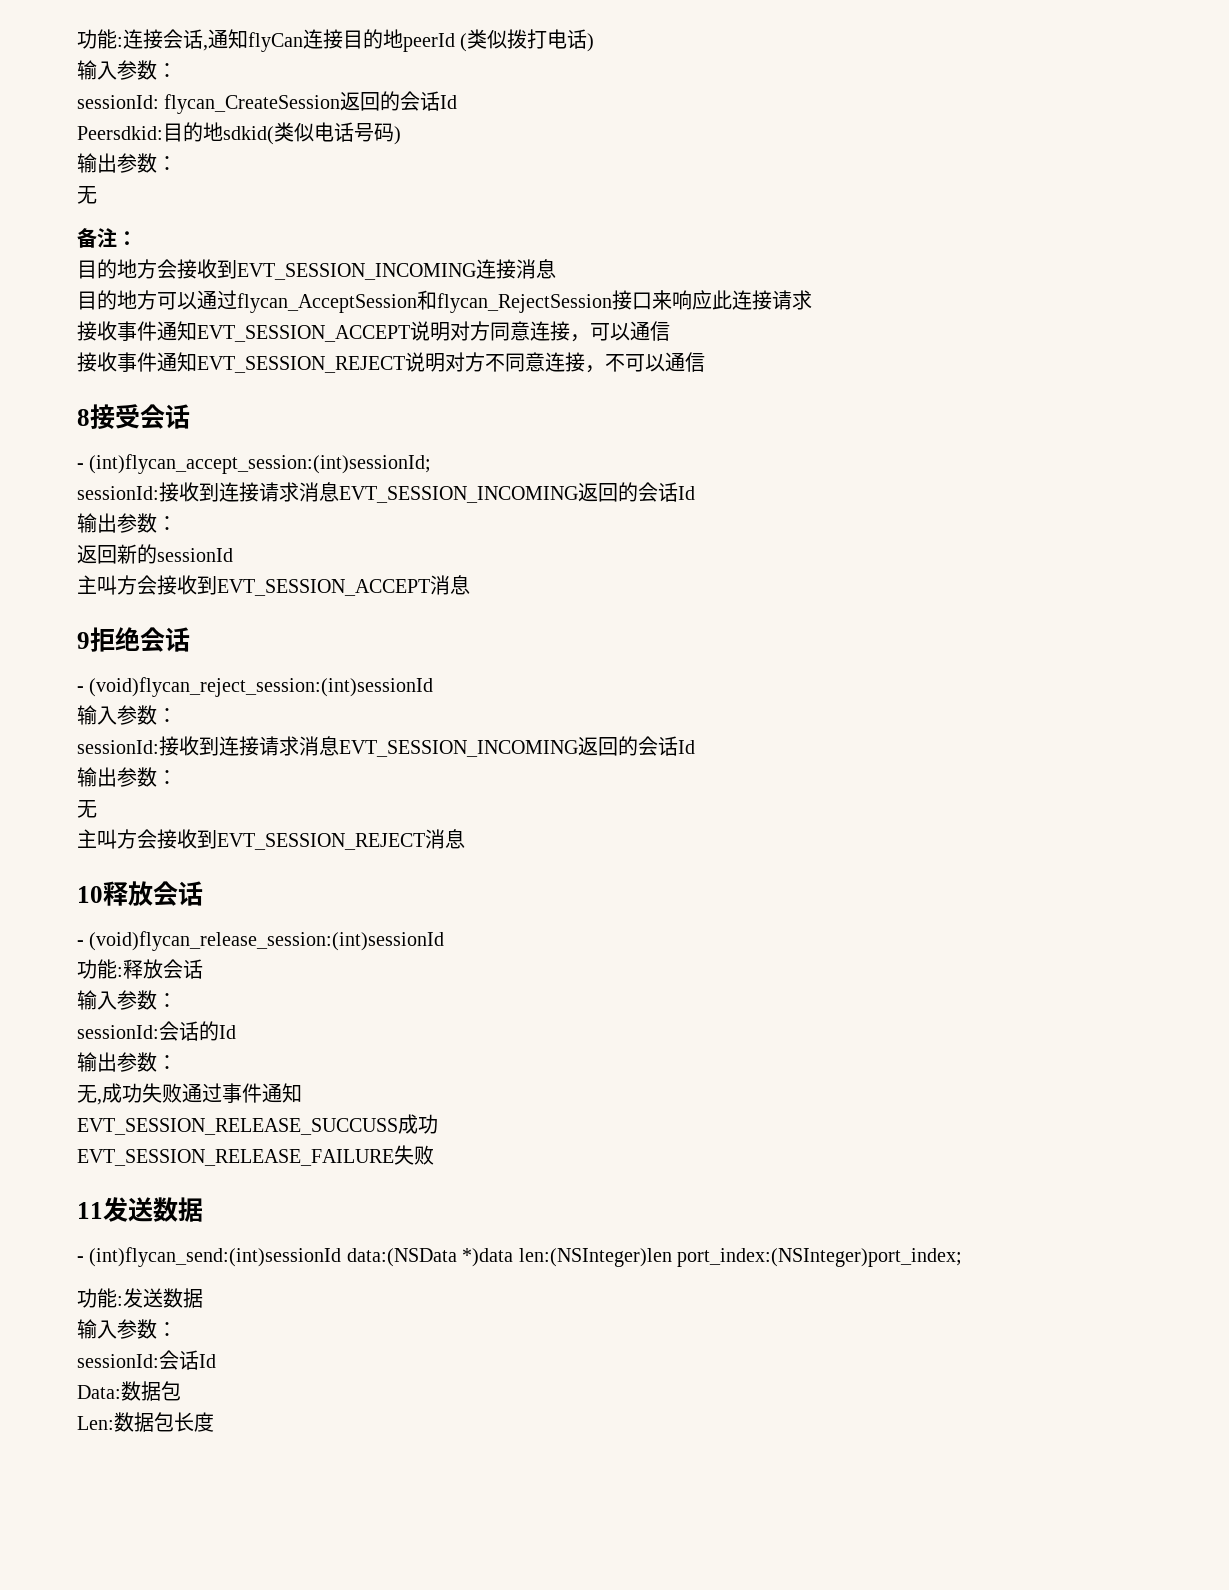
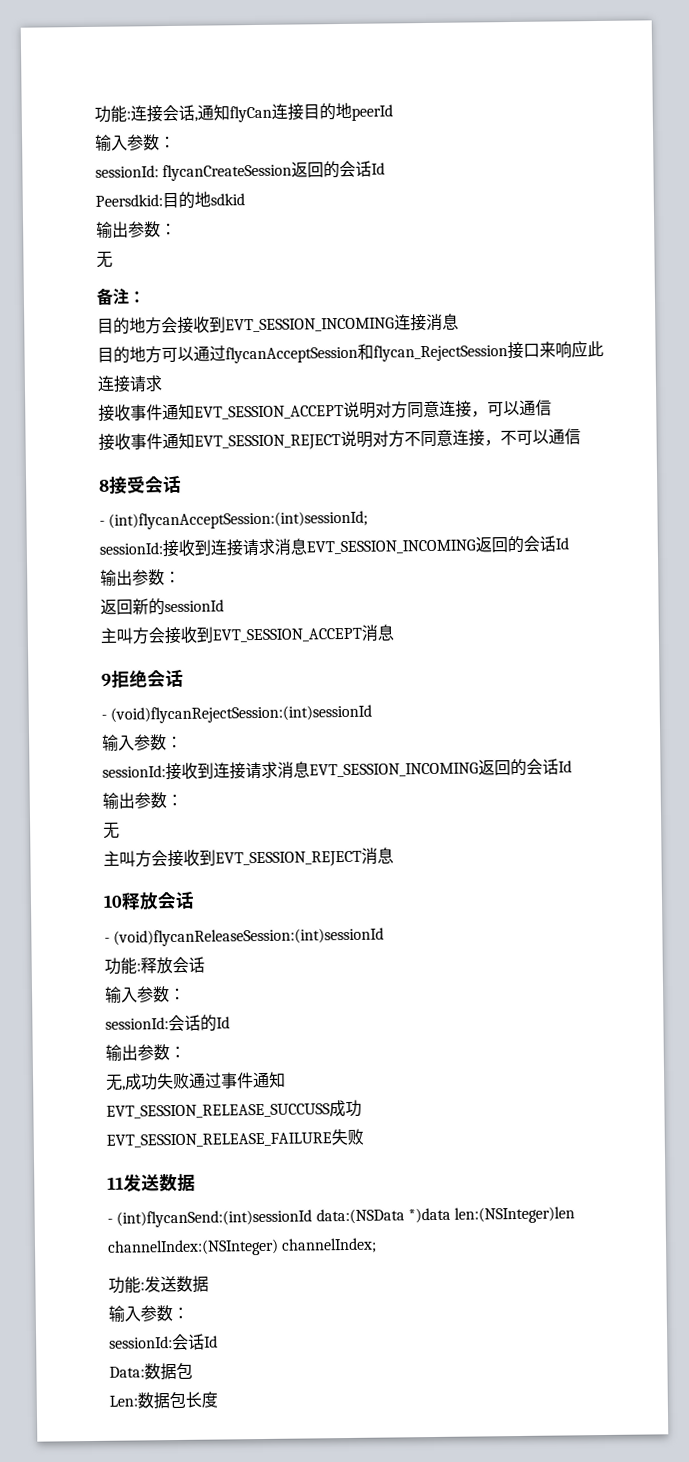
- 功能:连接会话,通知flyCan连接目的地peerId (类似拨打电话)
+ 功能:连接会话,通知flyCan连接目的地peerId
  输入参数：
- sessionId: flycan_CreateSession返回的会话Id
+ sessionId: flycanCreateSession返回的会话Id
- Peersdkid:目的地sdkid(类似电话号码)
+ Peersdkid:目的地sdkid
- 目的地方可以通过flycan_AcceptSession和flycan_RejectSession接口来响应此连接请求
+ 目的地方可以通过flycanAcceptSession和flycan_RejectSession接口来响应此连接请求
- - (int)flycan_accept_session:(int)sessionId;
+ - (int)flycanAcceptSession:(int)sessionId;
- - (void)flycan_reject_session:(int)sessionId
+ - (void)flycanRejectSession:(int)sessionId
- - (void)flycan_release_session:(int)sessionId
+ - (void)flycanReleaseSession:(int)sessionId
- - (int)flycan_send:(int)sessionId data:(NSData *)data len:(NSInteger)len port_index:(NSInteger)port_index;
+ - (int)flycanSend:(int)sessionId data:(NSData *)data len:(NSInteger)len channelIndex:(NSInteger) channelIndex;

